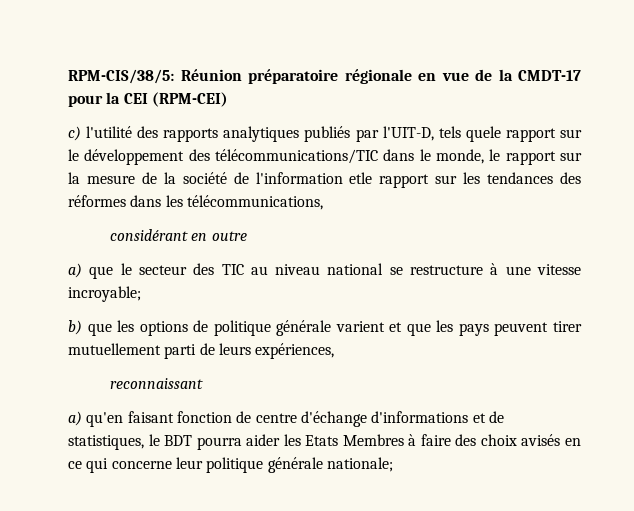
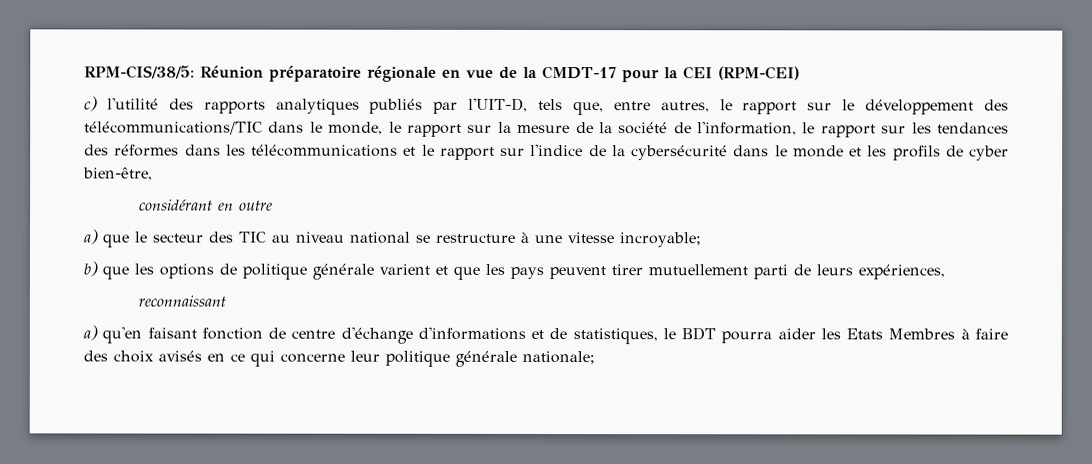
- c) l'utilité des rapports analytiques publiés par l'UIT-D, tels quele rapport sur le développement des télécommunications/TIC dans le monde, le rapport sur la mesure de la société de l'information etle rapport sur les tendances des réformes dans les télécommunications,
+ c) l'utilité des rapports analytiques publiés par l'UIT-D, tels que, entre autres, le rapport sur le développement des télécommunications/TIC dans le monde, le rapport sur la mesure de la société de l'information, le rapport sur les tendances des réformes dans les télécommunications et le rapport sur l'indice de la cybersécurité dans le monde et les profils de cyber bien-être,

